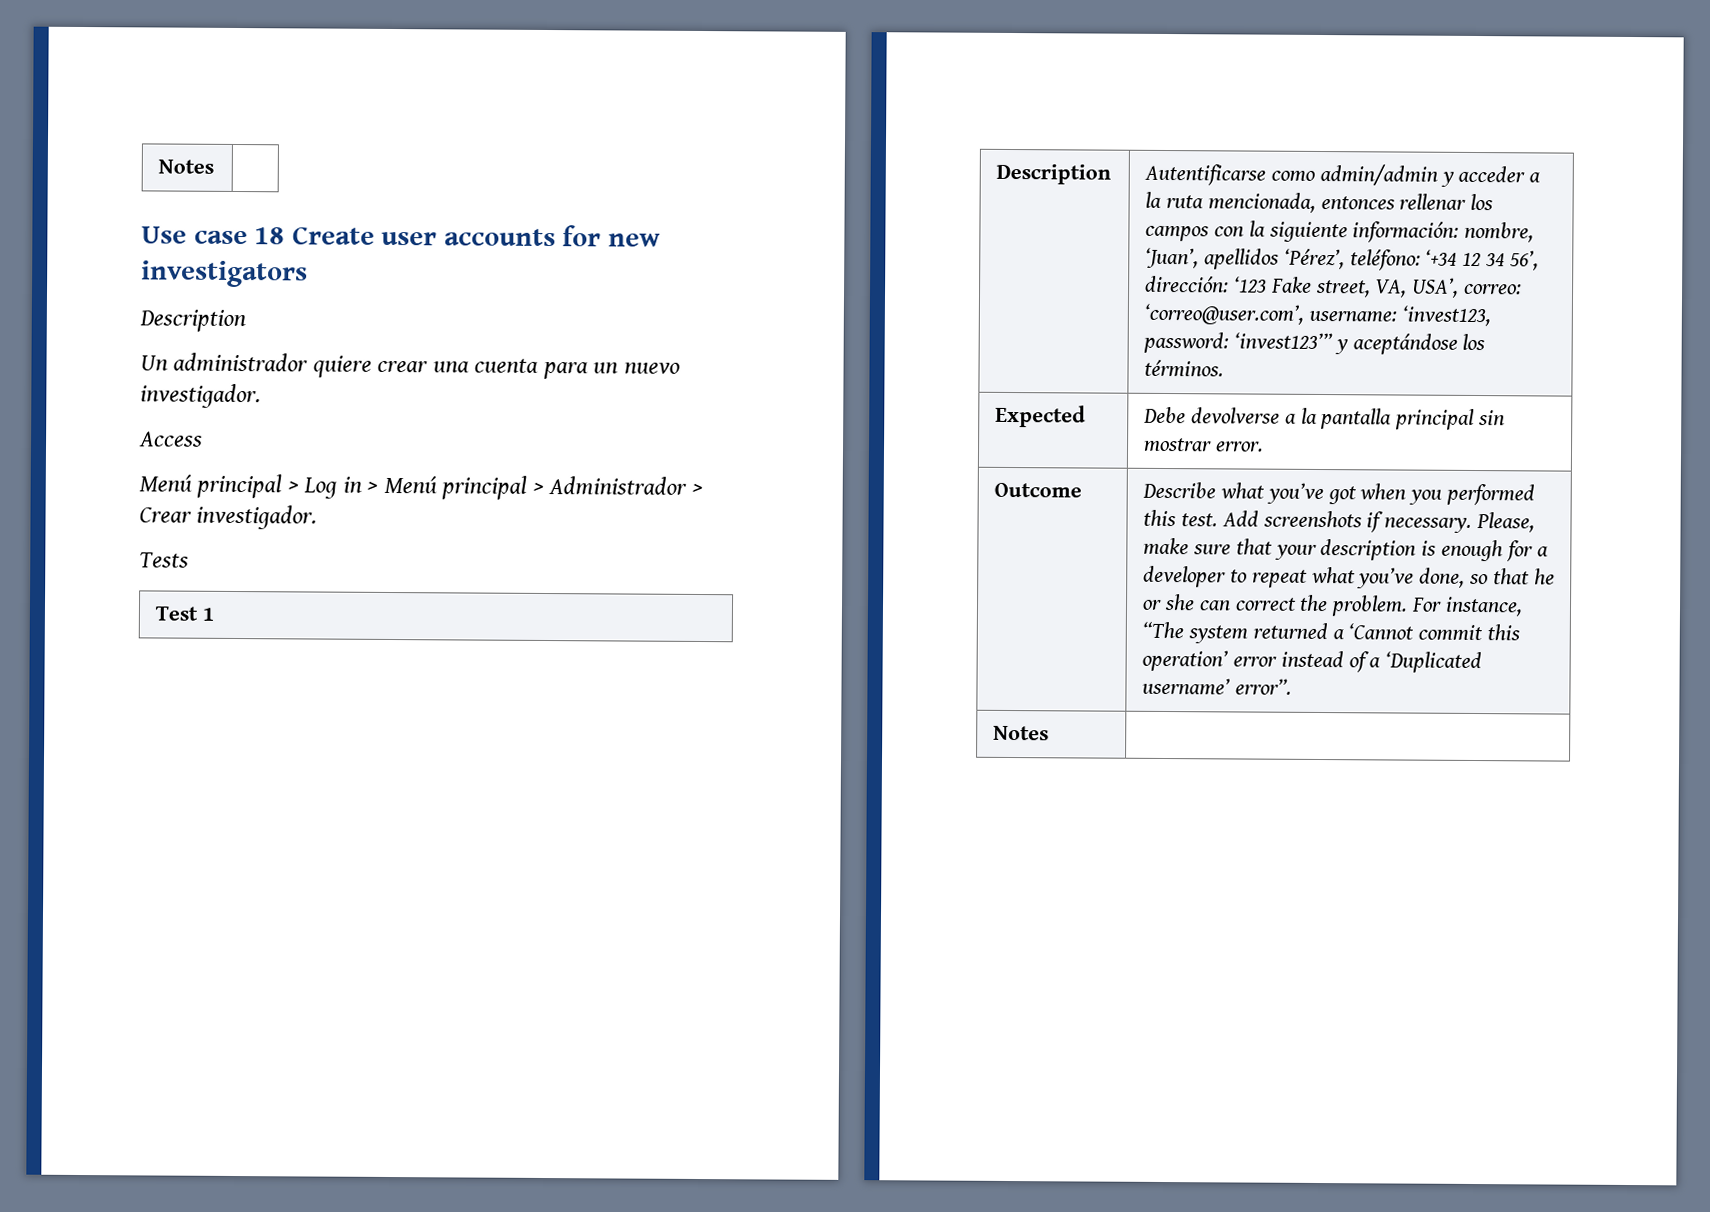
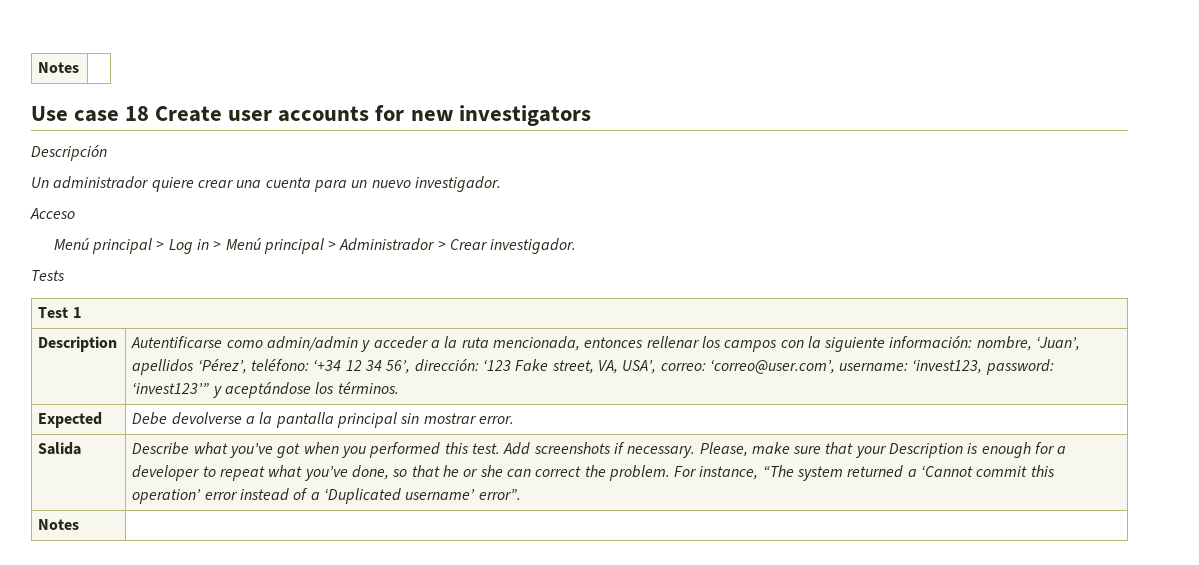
  Use case 18 Create user accounts for new investigators
- Description
+ Descripción
- Access
+ Acceso
- Outcome
+ Salida
- Please, make sure that your description is enough for a developer to repeat what you’ve done, so that he or she can correct the problem.
+ Please, make sure that your Description is enough for a developer to repeat what you’ve done, so that he or she can correct the problem.

